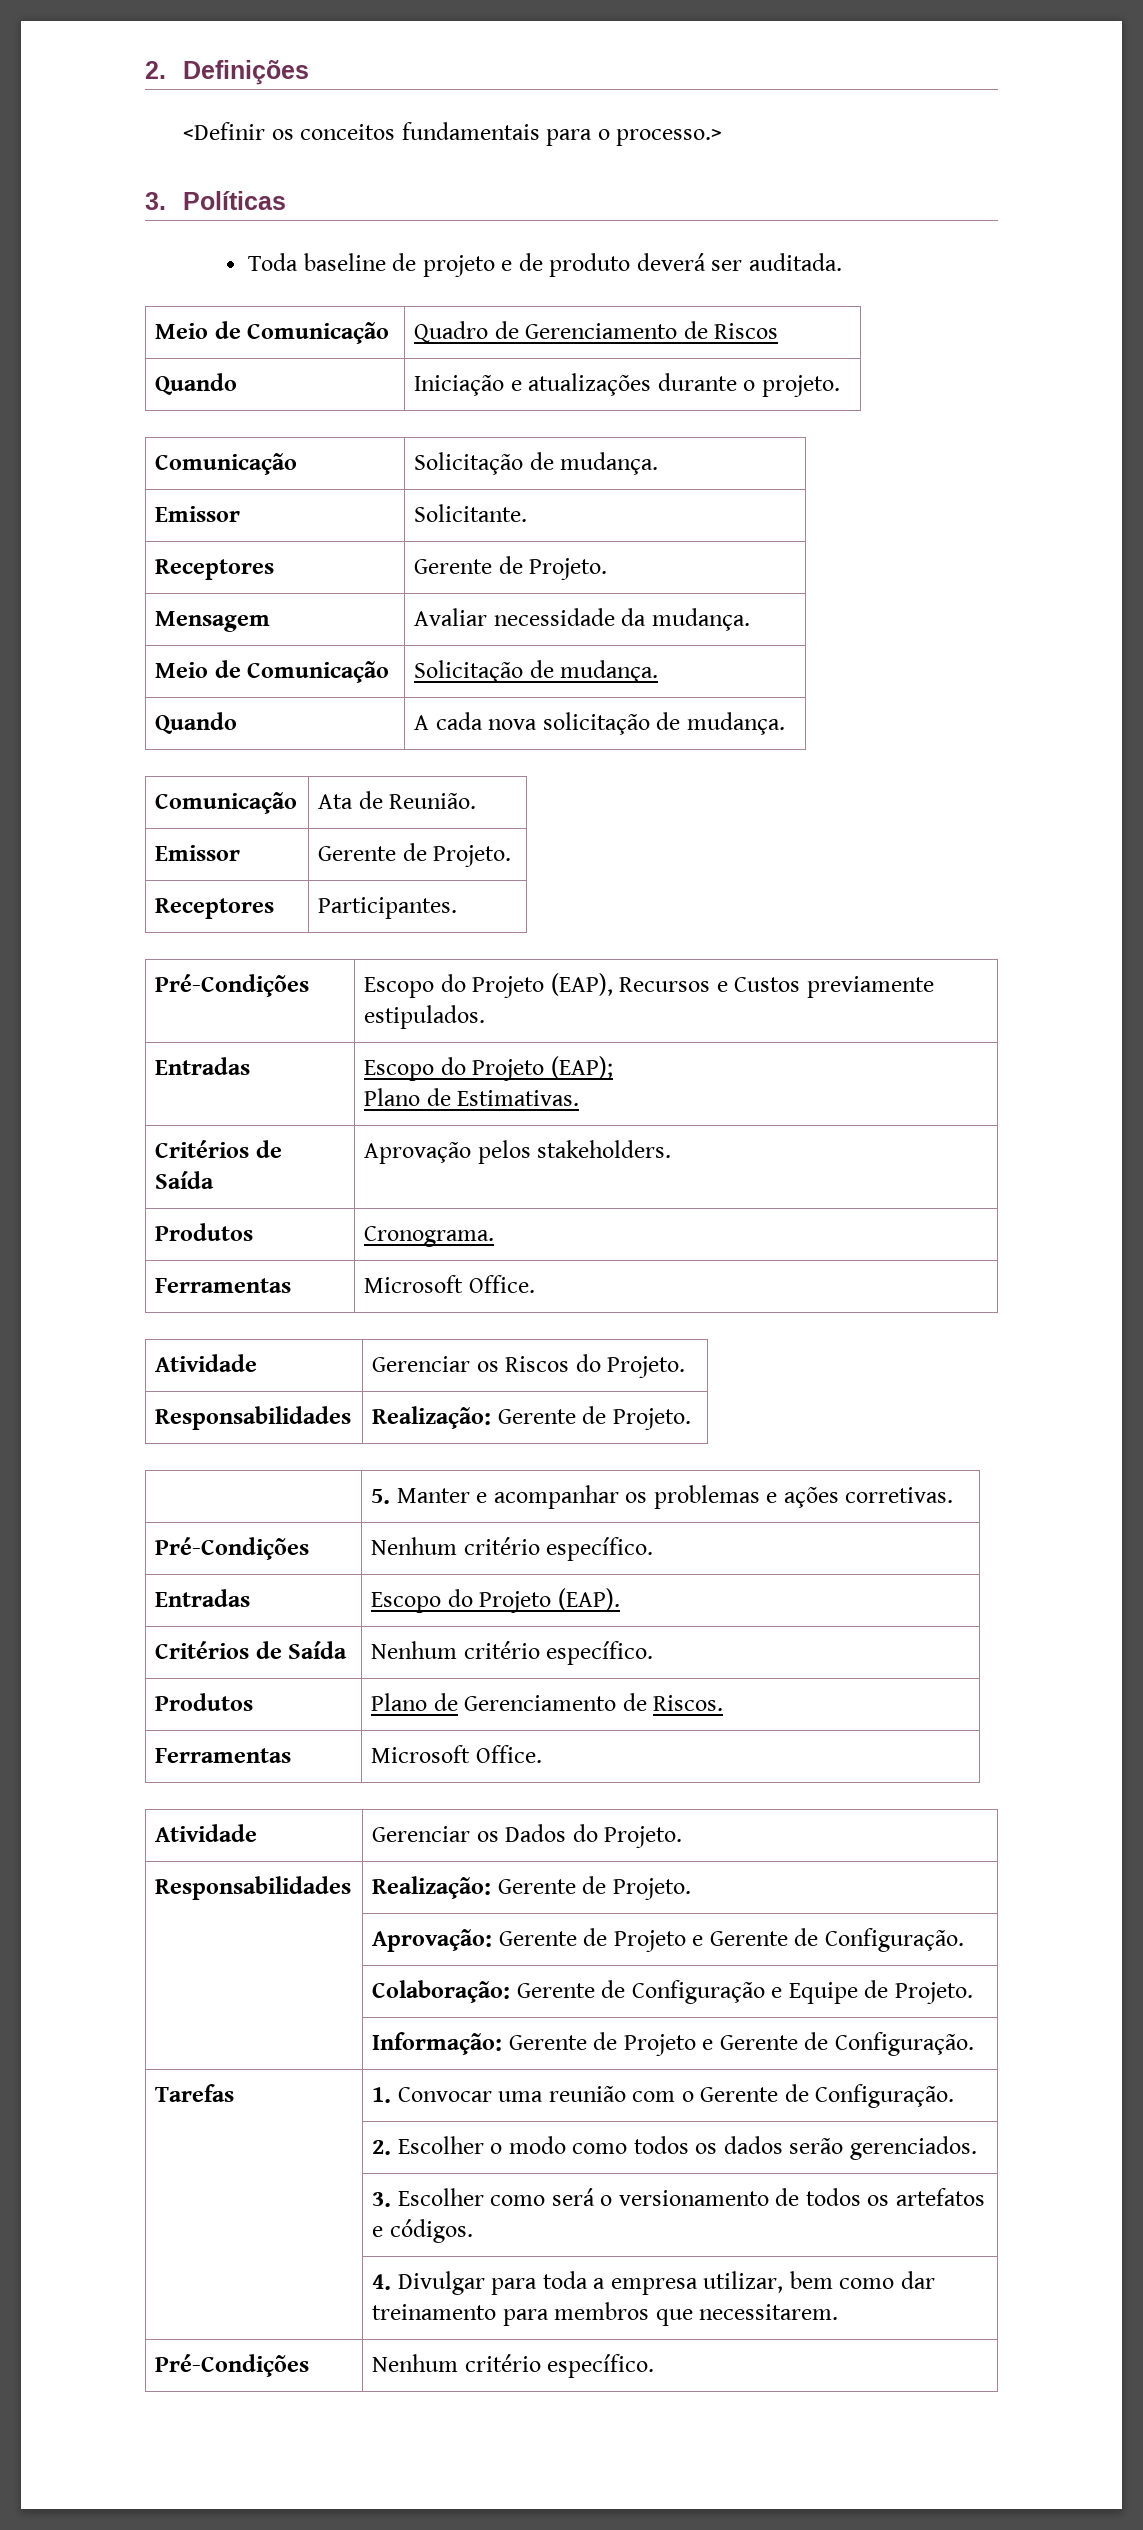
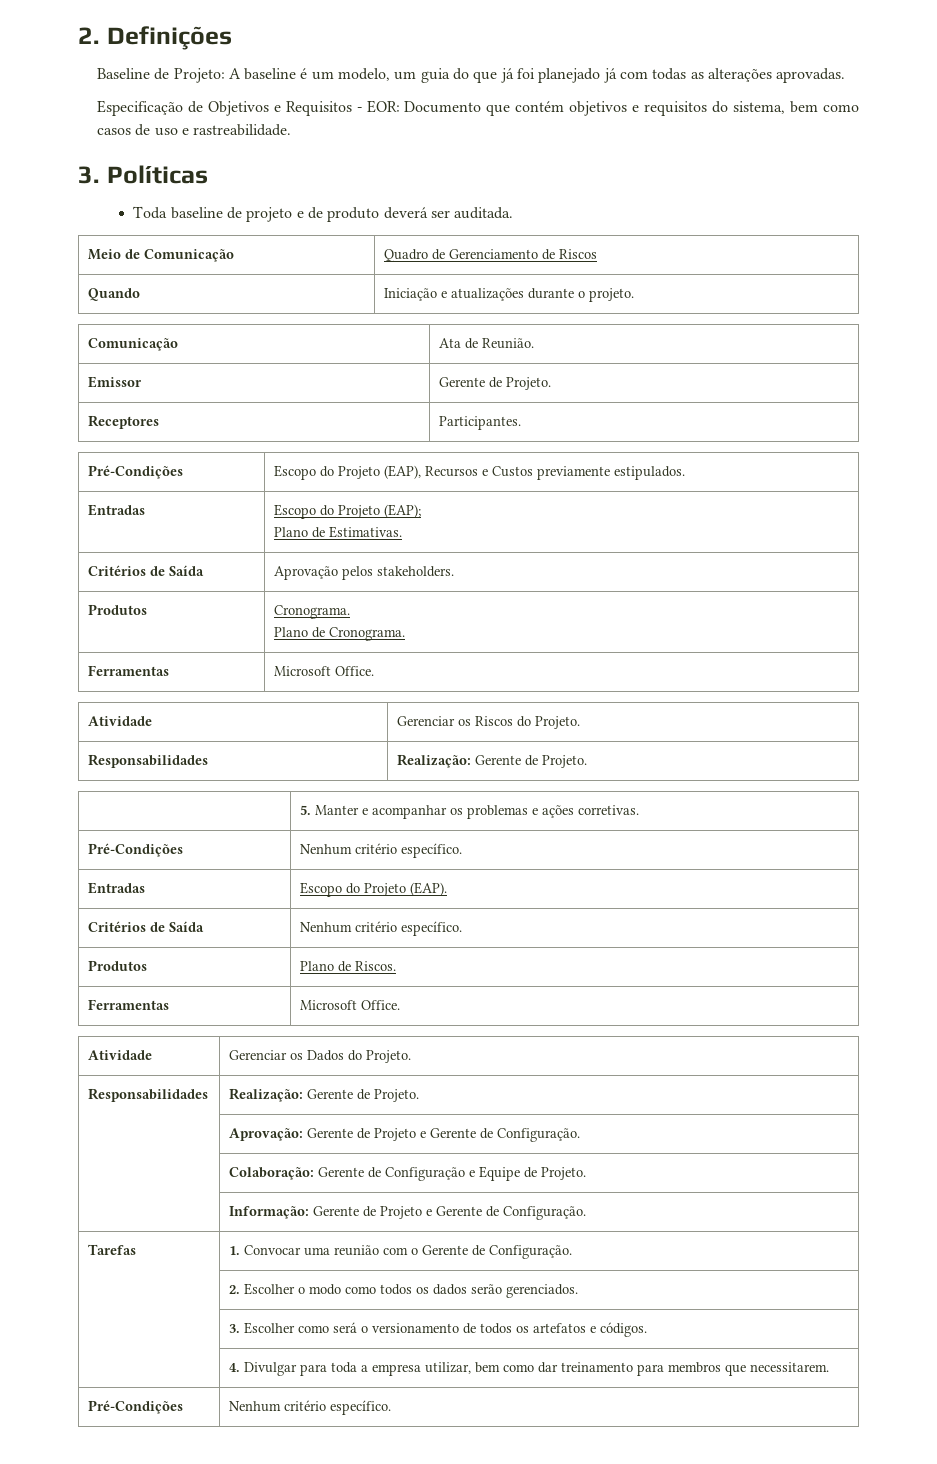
- <Definir os conceitos fundamentais para o processo.>
+ Baseline de Projeto: A baseline é um modelo, um guia do que já foi planejado já com todas as alterações aprovadas.
+ Especificação de Objetivos e Requisitos - EOR: Documento que contém objetivos e requisitos do sistema, bem como casos de uso e rastreabilidade.
  Quando | Iniciação e atualizações durante o projeto.
- Comunicação | Solicitação de mudança.
- Emissor | Solicitante.
- Receptores | Gerente de Projeto.
- Mensagem | Avaliar necessidade da mudança.
- Meio de Comunicação | Solicitação de mudança.
- Quando | A cada nova solicitação de mudança.
  Produtos | Cronograma.
+ Plano de Cronograma.
- Produtos | Plano de Gerenciamento de Riscos.
+ Produtos | Plano de Riscos.

